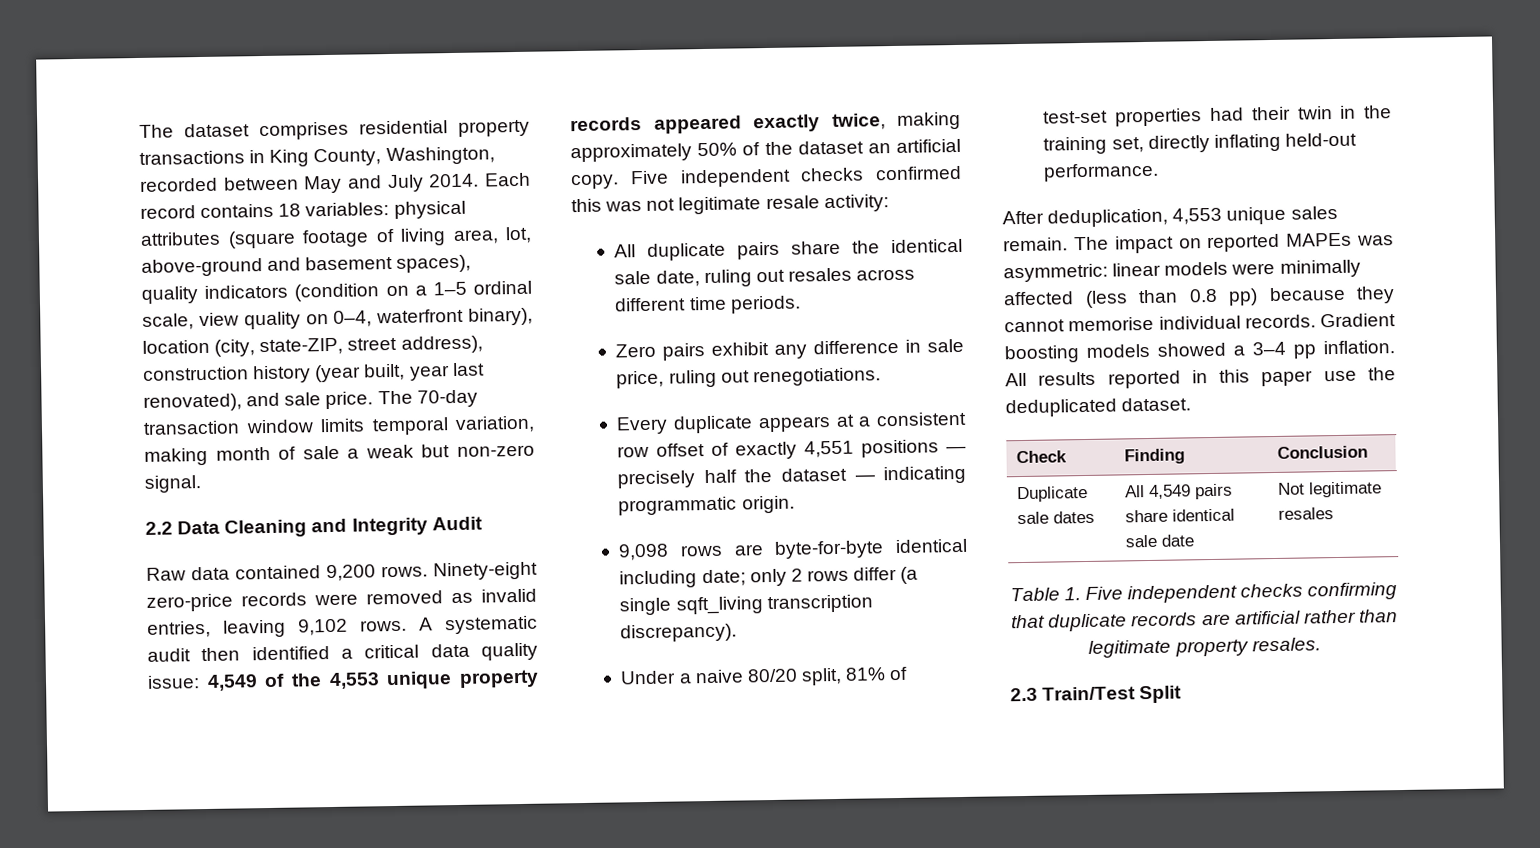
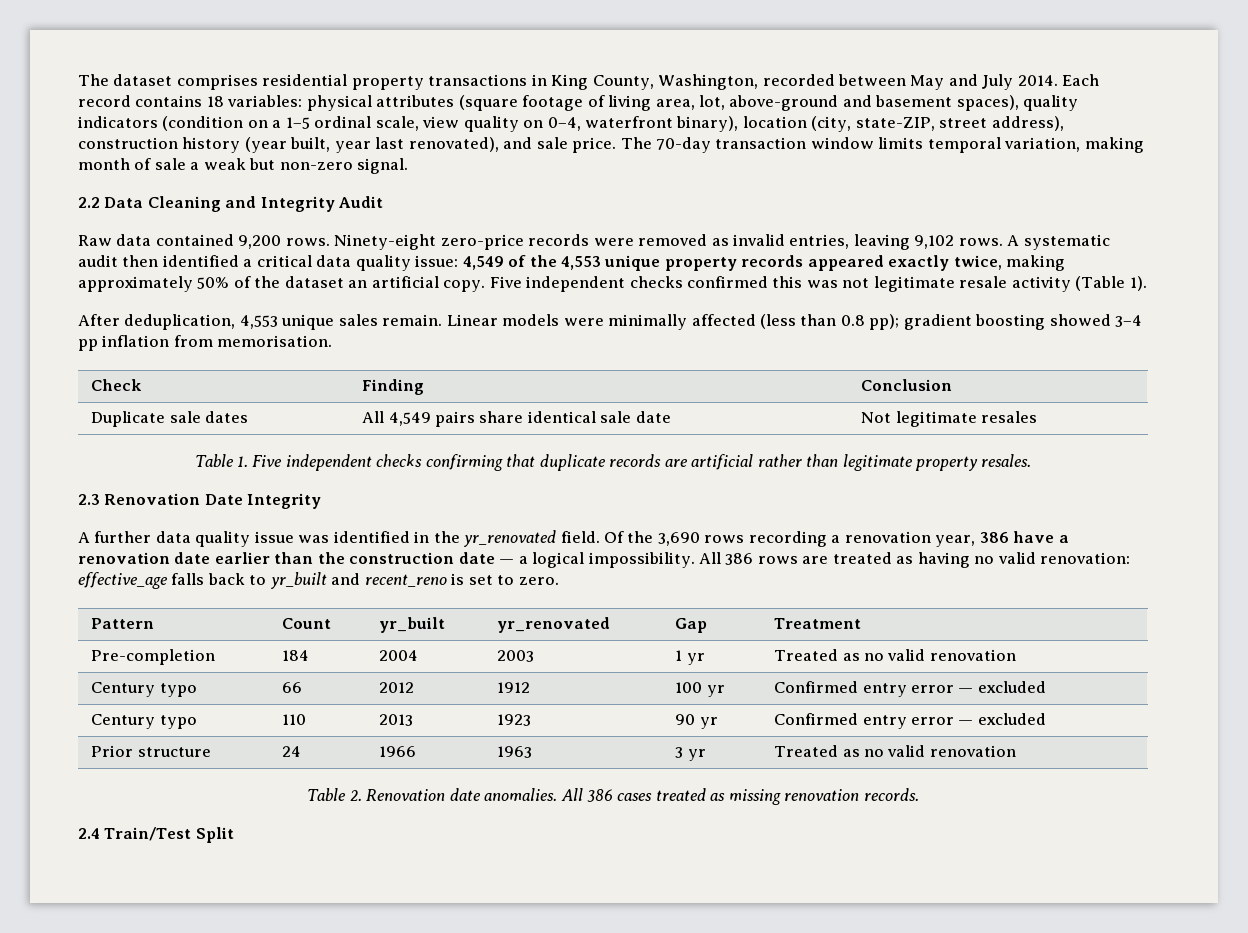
- Five independent checks confirmed this was not legitimate resale activity:
- All duplicate pairs share the identical sale date, ruling out resales across different time periods.
- Zero pairs exhibit any difference in sale price, ruling out renegotiations.
- Every duplicate appears at a consistent row offset of exactly 4,551 positions — precisely half the dataset — indicating programmatic origin.
- 9,098 rows are byte-for-byte identical including date; only 2 rows differ (a single sqft_living transcription discrepancy).
- Under a naive 80/20 split, 81% of test-set properties had their twin in the training set, directly inflating held-out performance.
+ Five independent checks confirmed this was not legitimate resale activity (Table 1).
- The impact on reported MAPEs was asymmetric: linear models were minimally affected (less than 0.8 pp) because they cannot memorise individual records. Gradient boosting models showed a 3–4 pp inflation. All results reported in this paper use the deduplicated dataset.
+ Linear models were minimally affected (less than 0.8 pp); gradient boosting showed 3–4 pp inflation from memorisation.
- 2.3 Train/Test Split
+ 2.3 Renovation Date Integrity
+ A further data quality issue was identified in the yr_renovated field. Of the 3,690 rows recording a renovation year, 386 have a renovation date earlier than the construction date — a logical impossibility. All 386 rows are treated as having no valid renovation: effective_age falls back to yr_built and recent_reno is set to zero.
+ Pattern | Count | yr_built | yr_renovated | Gap | Treatment
+ Pre-completion | 184 | 2004 | 2003 | 1 yr | Treated as no valid renovation
+ Century typo | 66 | 2012 | 1912 | 100 yr | Confirmed entry error — excluded
+ Century typo | 110 | 2013 | 1923 | 90 yr | Confirmed entry error — excluded
+ Prior structure | 24 | 1966 | 1963 | 3 yr | Treated as no valid renovation
+ Table 2. Renovation date anomalies. All 386 cases treated as missing renovation records.
+ 2.4 Train/Test Split

